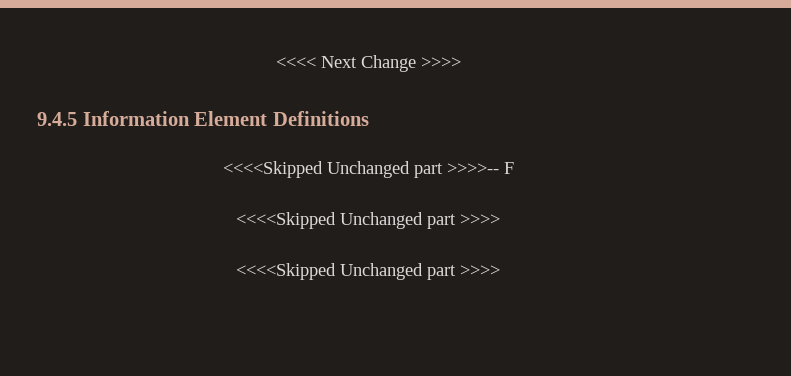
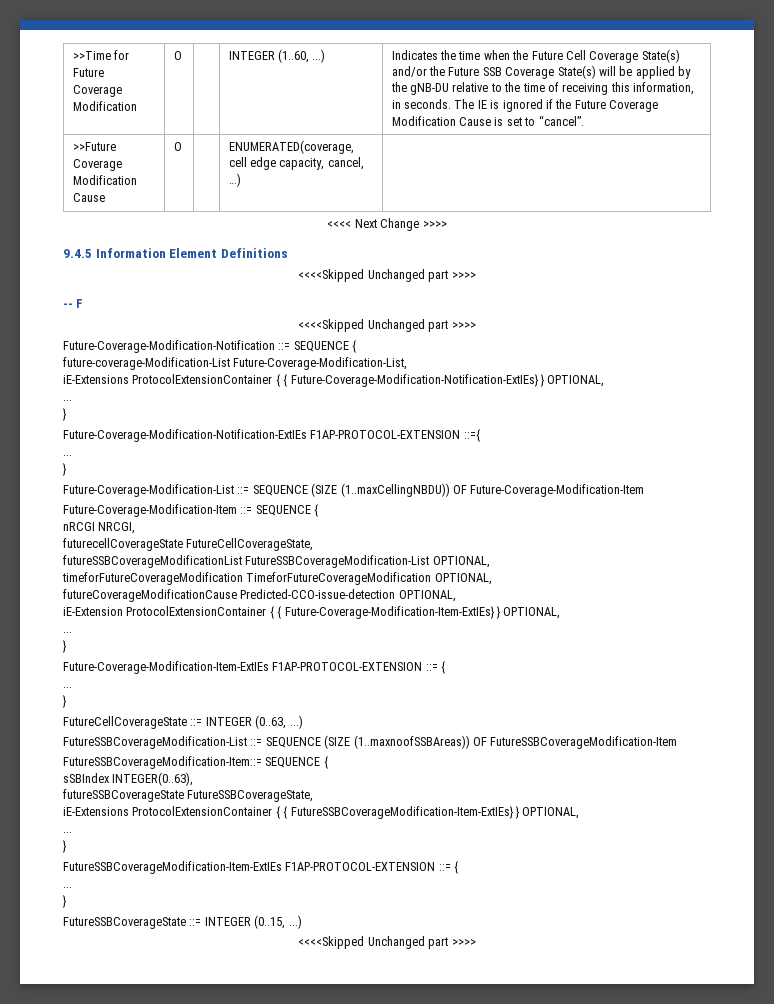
+ >>Time for Future Coverage Modification | O | | INTEGER (1..60, ...) | Indicates the time when the Future Cell Coverage State(s) and/or the Future SSB Coverage State(s) will be applied by the gNB-DU relative to the time of receiving this information, in seconds. The IE is ignored if the Future Coverage Modification Cause is set to “cancel”.
+ >>Future Coverage Modification Cause | O | | ENUMERATED(coverage, cell edge capacity, cancel, …) |
  9.4.5 Information Element Definitions
- <<<<Skipped Unchanged part >>>>-- F
+ <<<<Skipped Unchanged part >>>>
+ -- F
+ Future-Coverage-Modification-Notification ::= SEQUENCE {
+ future-coverage-Modification-List Future-Coverage-Modification-List,
+ iE-Extensions ProtocolExtensionContainer { { Future-Coverage-Modification-Notification-ExtIEs} } OPTIONAL,
+ ...
+ }
+ Future-Coverage-Modification-Notification-ExtIEs F1AP-PROTOCOL-EXTENSION ::={
+ ...
+ }
+ Future-Coverage-Modification-List ::= SEQUENCE (SIZE (1..maxCellingNBDU)) OF Future-Coverage-Modification-Item
+ Future-Coverage-Modification-Item ::= SEQUENCE {
+ nRCGI NRCGI,
+ futurecellCoverageState FutureCellCoverageState,
+ futureSSBCoverageModificationList FutureSSBCoverageModification-List OPTIONAL,
+ timeforFutureCoverageModification TimeforFutureCoverageModification OPTIONAL,
+ futureCoverageModificationCause Predicted-CCO-issue-detection OPTIONAL,
+ iE-Extension ProtocolExtensionContainer { { Future-Coverage-Modification-Item-ExtIEs} } OPTIONAL,
+ ...
+ }
+ Future-Coverage-Modification-Item-ExtIEs F1AP-PROTOCOL-EXTENSION ::= {
+ ...
+ }
+ FutureCellCoverageState ::= INTEGER (0..63, ...)
+ FutureSSBCoverageModification-List ::= SEQUENCE (SIZE (1..maxnoofSSBAreas)) OF FutureSSBCoverageModification-Item
+ FutureSSBCoverageModification-Item::= SEQUENCE {
+ sSBIndex INTEGER(0..63),
+ futureSSBCoverageState FutureSSBCoverageState,
+ iE-Extensions ProtocolExtensionContainer { { FutureSSBCoverageModification-Item-ExtIEs} } OPTIONAL,
+ ...
+ }
+ FutureSSBCoverageModification-Item-ExtIEs F1AP-PROTOCOL-EXTENSION ::= {
+ ...
+ }
+ FutureSSBCoverageState ::= INTEGER (0..15, ...)

